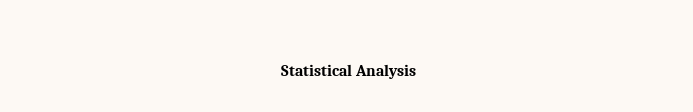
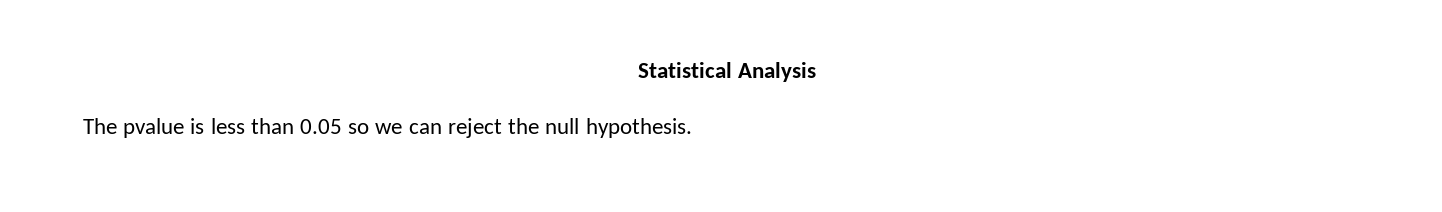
+ The pvalue is less than 0.05 so we can reject the null hypothesis.

